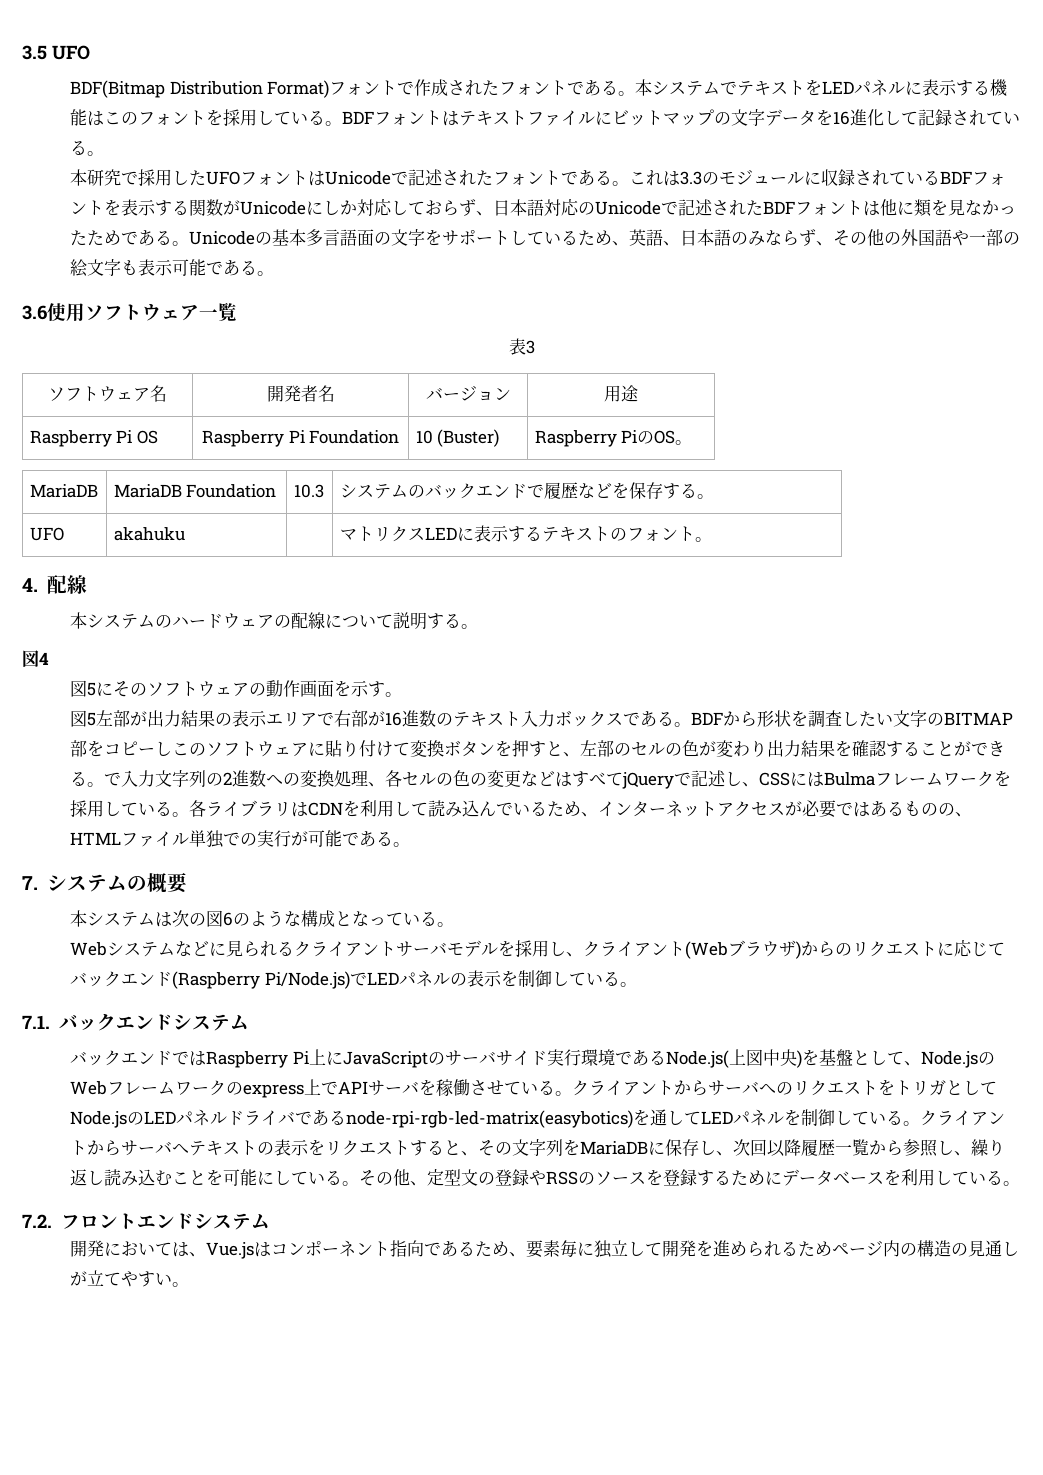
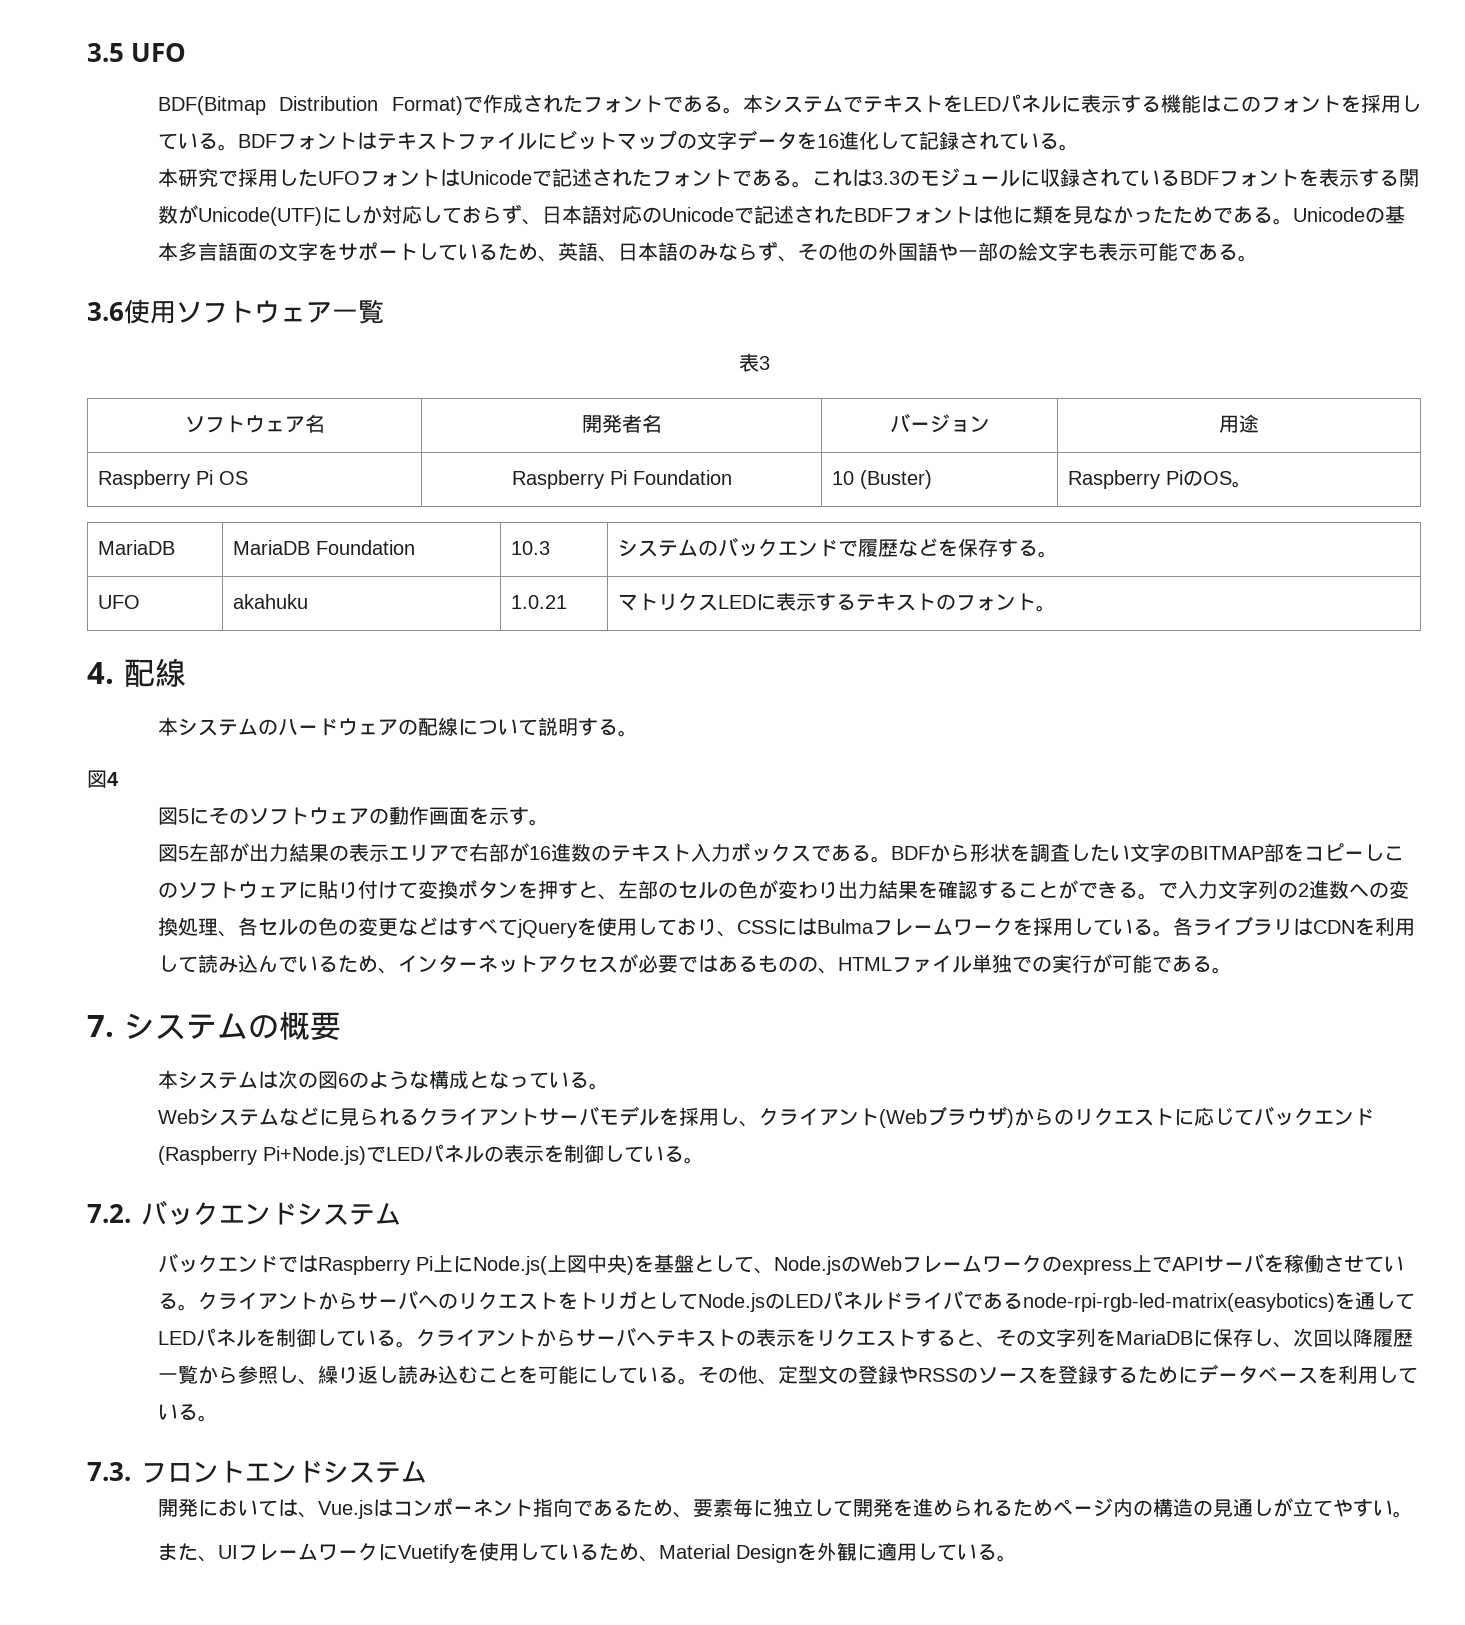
- BDF(Bitmap Distribution Format)フォントで作成されたフォントである。
+ BDF(Bitmap Distribution Format)で作成されたフォントである。
- これは3.3のモジュールに収録されているBDFフォントを表示する関数がUnicodeにしか対応しておらず、日本語対応のUnicodeで記述されたBDFフォントは他に類を見なかったためである。
+ これは3.3のモジュールに収録されているBDFフォントを表示する関数がUnicode(UTF)にしか対応しておらず、日本語対応のUnicodeで記述されたBDFフォントは他に類を見なかったためである。
- UFO | akahuku | | マトリクスLEDに表示するテキストのフォント。
+ UFO | akahuku | 1.0.21 | マトリクスLEDに表示するテキストのフォント。
- で入力文字列の2進数への変換処理、各セルの色の変更などはすべてjQueryで記述し、CSSにはBulmaフレームワークを採用している。
+ で入力文字列の2進数への変換処理、各セルの色の変更などはすべてjQueryを使用しており、CSSにはBulmaフレームワークを採用している。
- Webシステムなどに見られるクライアントサーバモデルを採用し、クライアント(Webブラウザ)からのリクエストに応じてバックエンド(Raspberry Pi/Node.js)でLEDパネルの表示を制御している。
+ Webシステムなどに見られるクライアントサーバモデルを採用し、クライアント(Webブラウザ)からのリクエストに応じてバックエンド(Raspberry Pi+Node.js)でLEDパネルの表示を制御している。
- 7.1.バックエンドシステム
+ 7.2.バックエンドシステム
- バックエンドではRaspberry Pi上にJavaScriptのサーバサイド実行環境であるNode.js(上図中央)を基盤として、Node.jsのWebフレームワークのexpress上でAPIサーバを稼働させている。
+ バックエンドではRaspberry Pi上にNode.js(上図中央)を基盤として、Node.jsのWebフレームワークのexpress上でAPIサーバを稼働させている。
- 7.2.フロントエンドシステム
+ 7.3.フロントエンドシステム
+ また、UIフレームワークにVuetifyを使用しているため、Material Designを外観に適用している。

